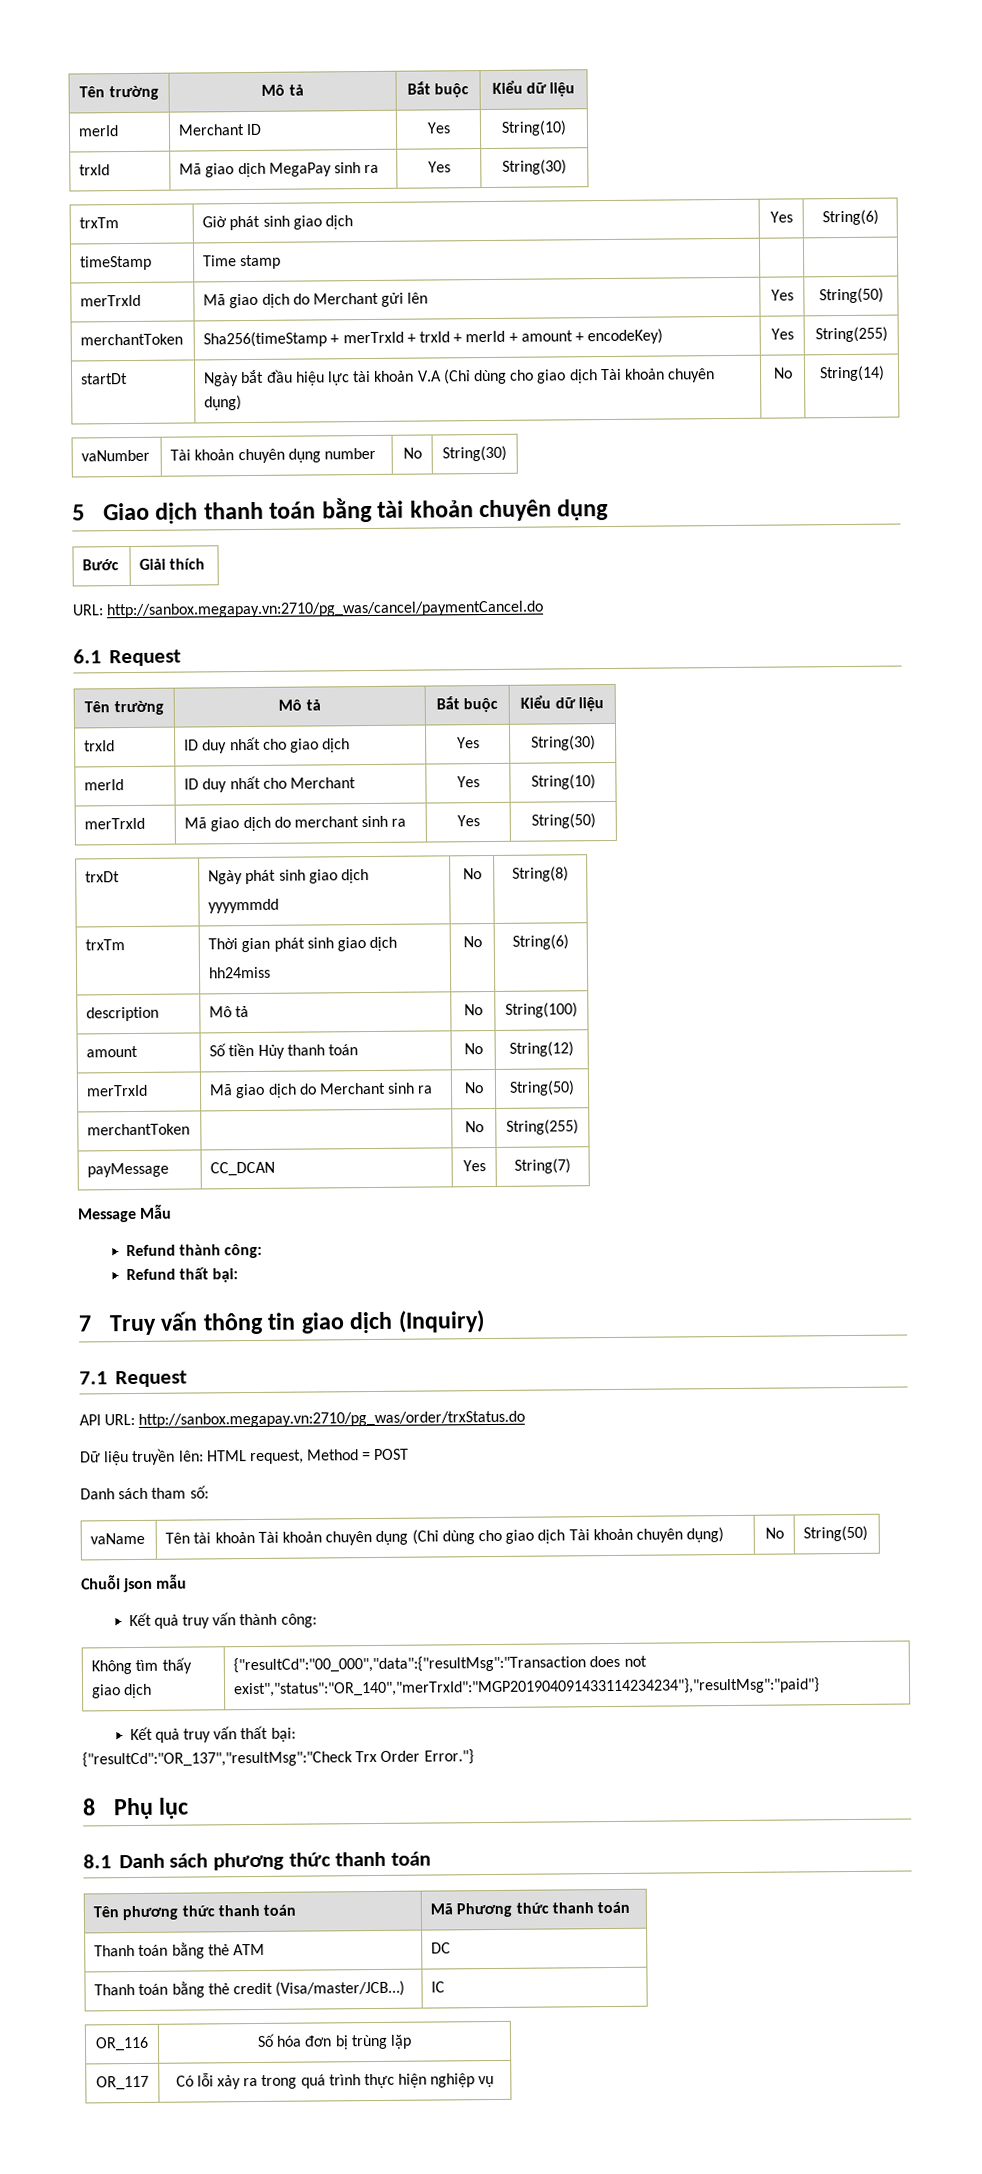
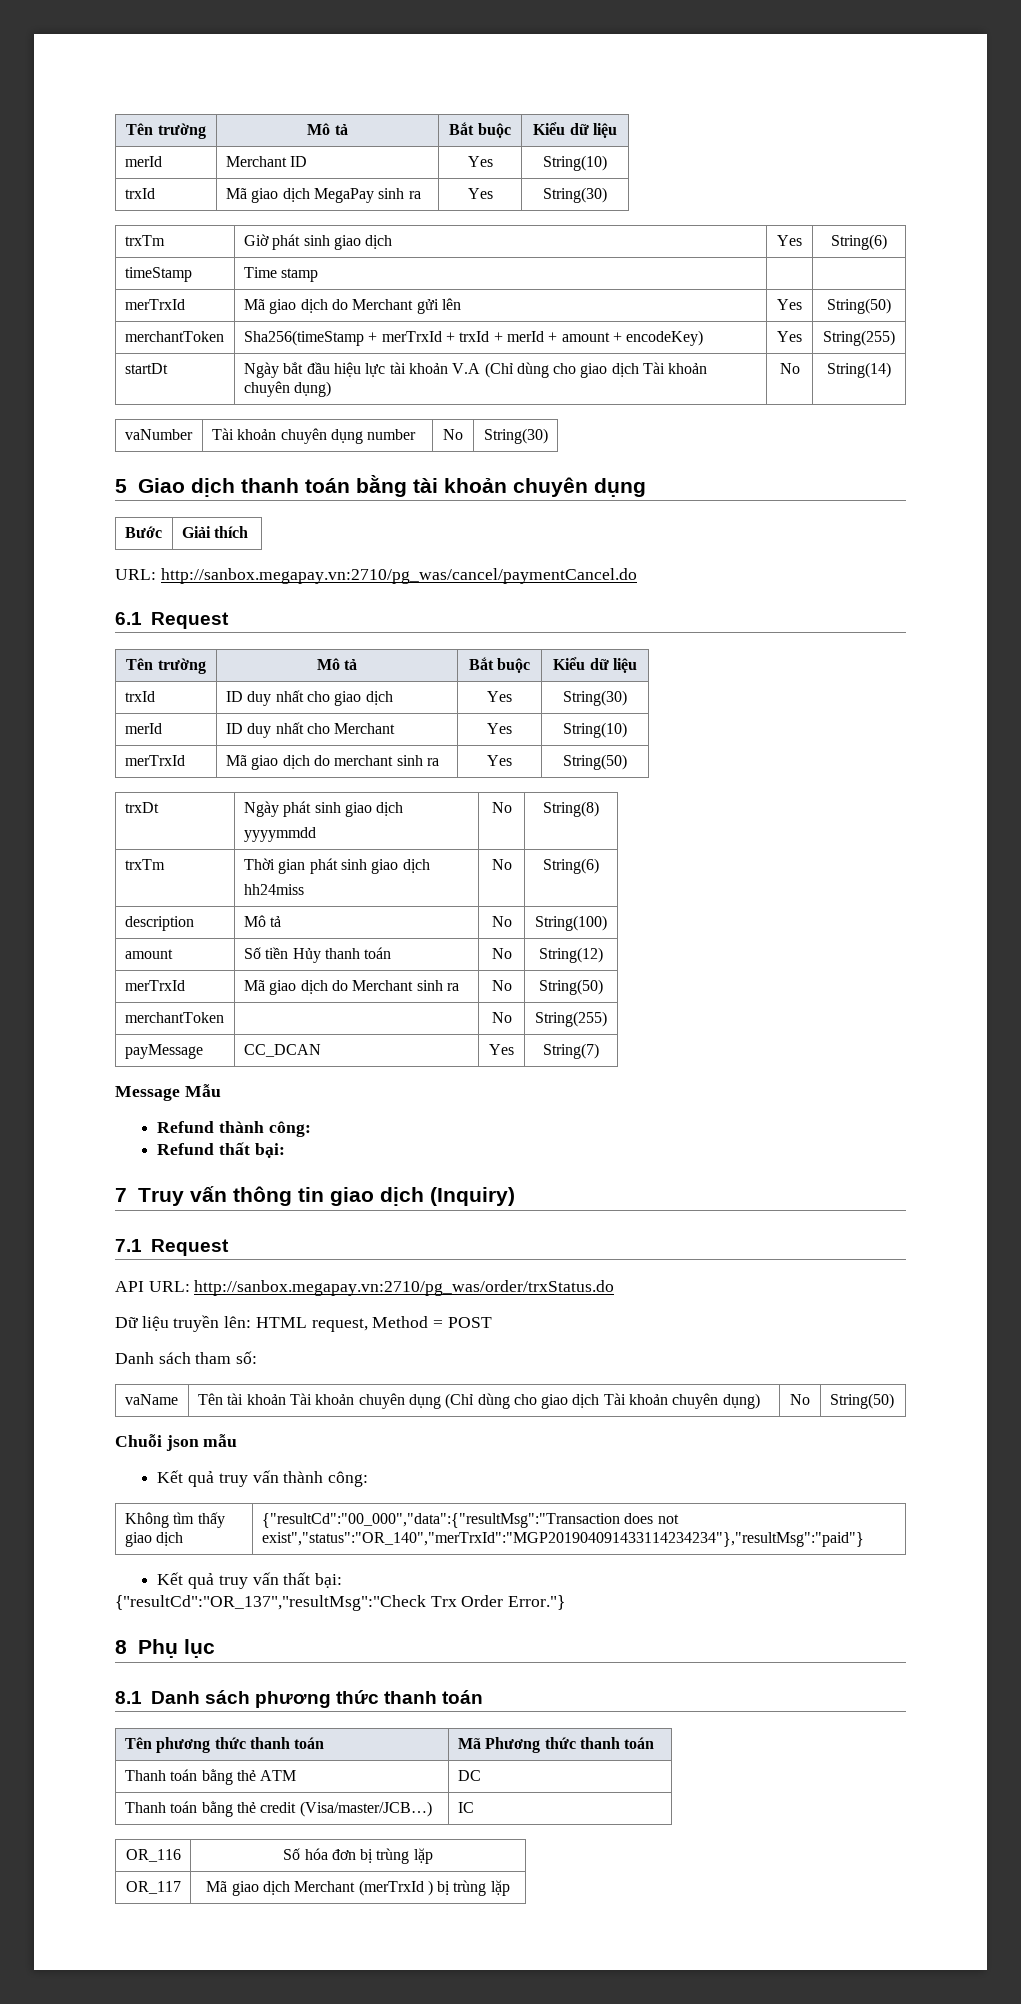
- OR_117 | Có lỗi xảy ra trong quá trình thực hiện nghiệp vụ
+ OR_117 | Mã giao dịch Merchant (merTrxId ) bị trùng lặp

